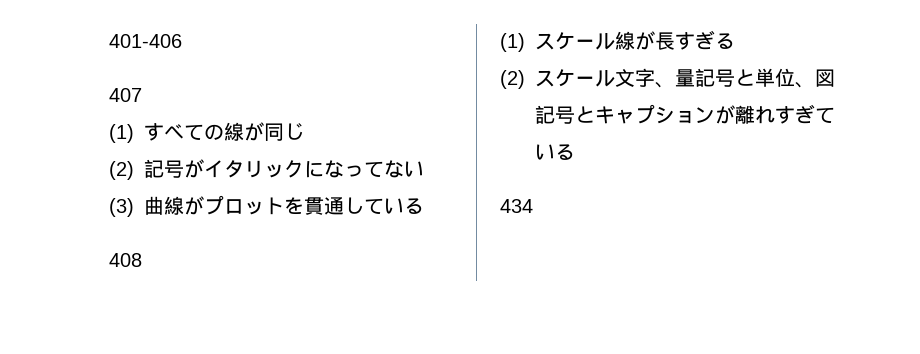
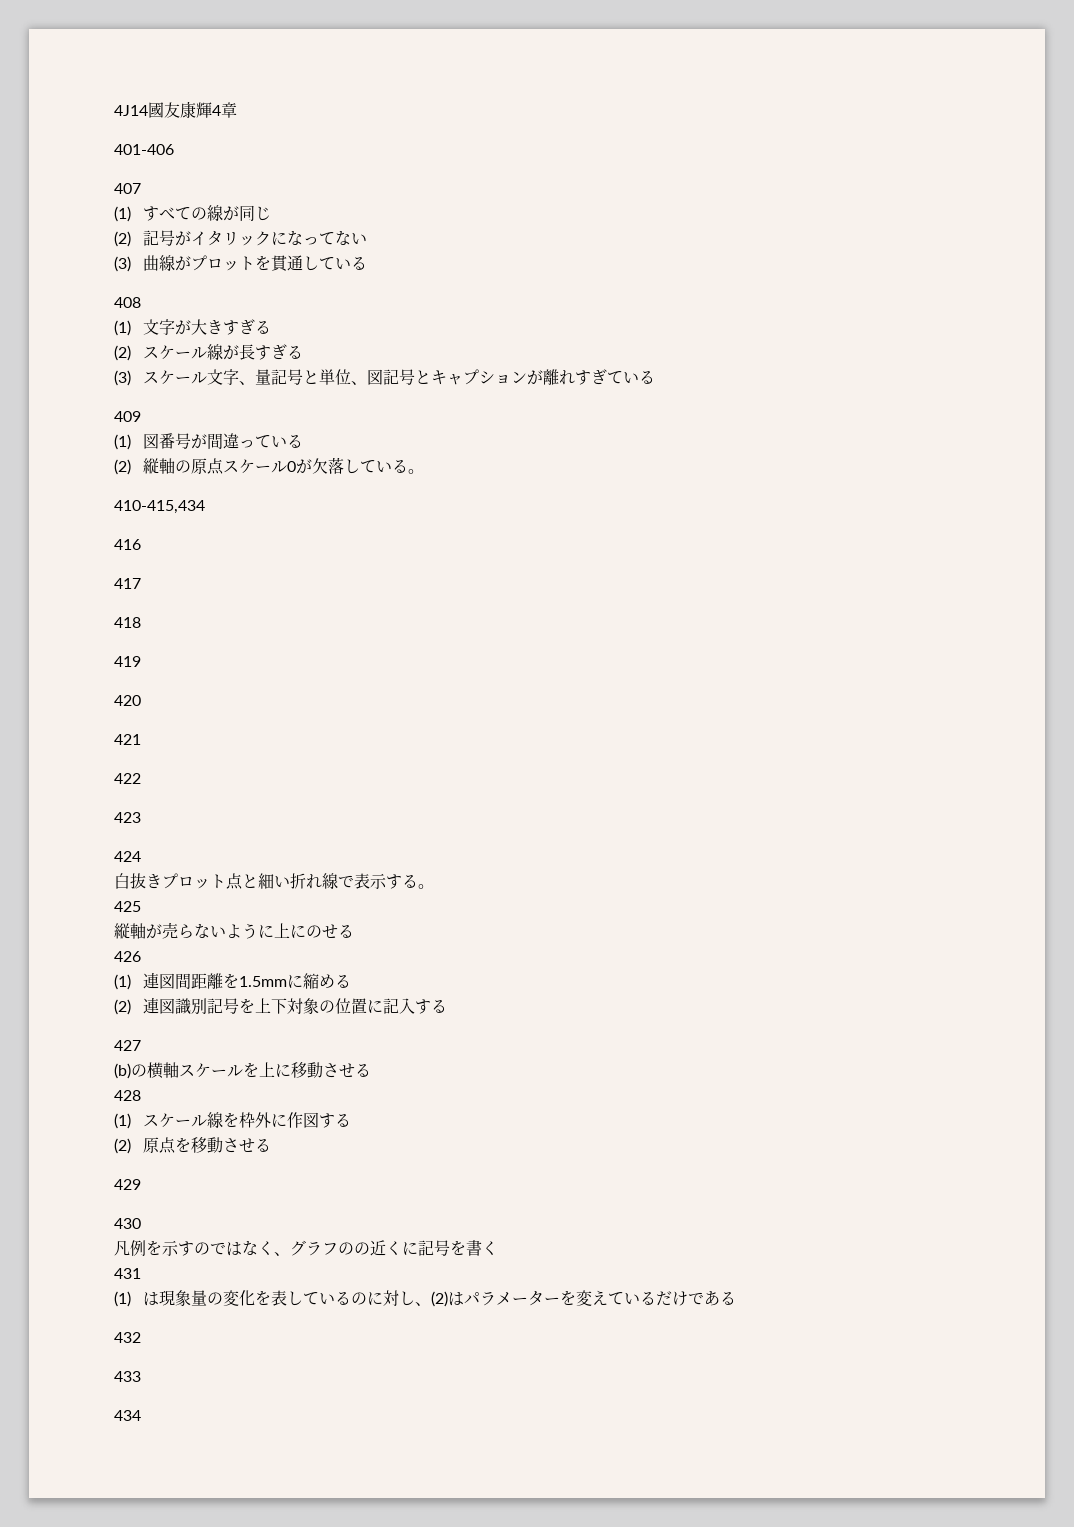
+ 4J14國友康輝4章
- (1)スケール線が長すぎる
+ (1)文字が大きすぎる
+ (2)スケール線が長すぎる
- (2)スケール文字、量記号と単位、図記号とキャプションが離れすぎている
+ (3)スケール文字、量記号と単位、図記号とキャプションが離れすぎている
+ 409
+ (1)図番号が間違っている
+ (2)縦軸の原点スケール0が欠落している。
+ 410-415,434
+ 416
+ 417
+ 418
+ 419
+ 420
+ 421
+ 422
+ 423
+ 424
+ 白抜きプロット点と細い折れ線で表示する。
+ 425
+ 縦軸が売らないように上にのせる
+ 426
+ (1)連図間距離を1.5mmに縮める
+ (2)連図識別記号を上下対象の位置に記入する
+ 427
+ (b)の横軸スケールを上に移動させる
+ 428
+ (1)スケール線を枠外に作図する
+ (2)原点を移動させる
+ 429
+ 430
+ 凡例を示すのではなく、グラフのの近くに記号を書く
+ 431
+ (1)は現象量の変化を表しているのに対し、(2)はパラメーターを変えているだけである
+ 432
+ 433

